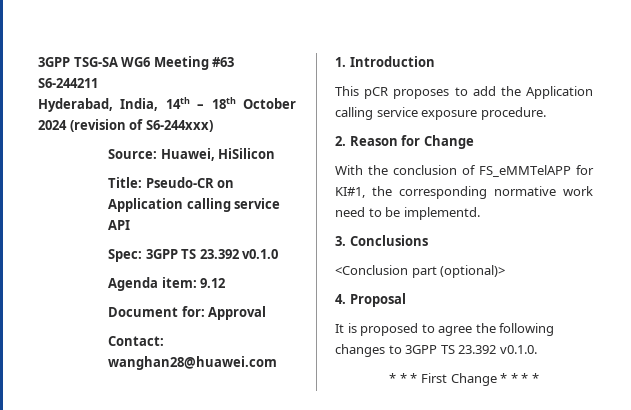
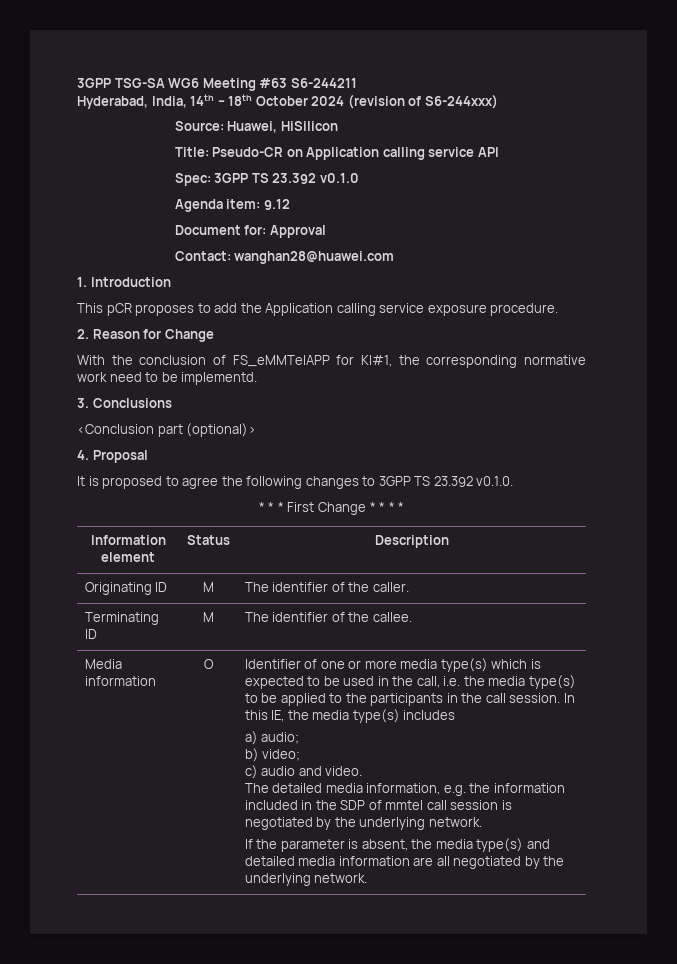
+ Information element | Status | Description
+ Originating ID | M | The identifier of the caller.
+ Terminating ID | M | The identifier of the callee.
+ Media information | O | Identifier of one or more media type(s) which is expected to be used in the call, i.e. the media type(s) to be applied to the participants in the call session. In this IE, the media type(s) includes
+ a) audio;
+ b) video;
+ c) audio and video.
+ The detailed media information, e.g. the information included in the SDP of mmtel call session is negotiated by the underlying network.
+ If the parameter is absent, the media type(s) and detailed media information are all negotiated by the underlying network.

